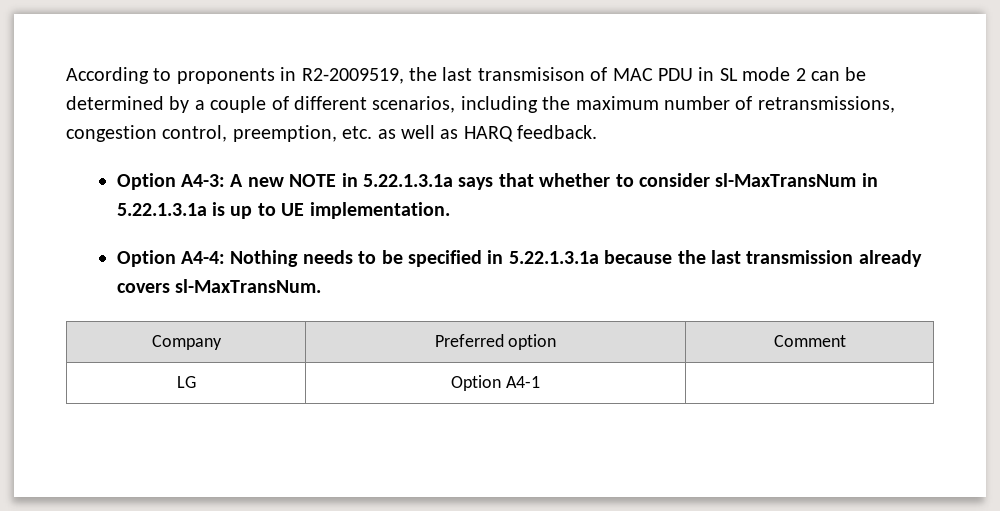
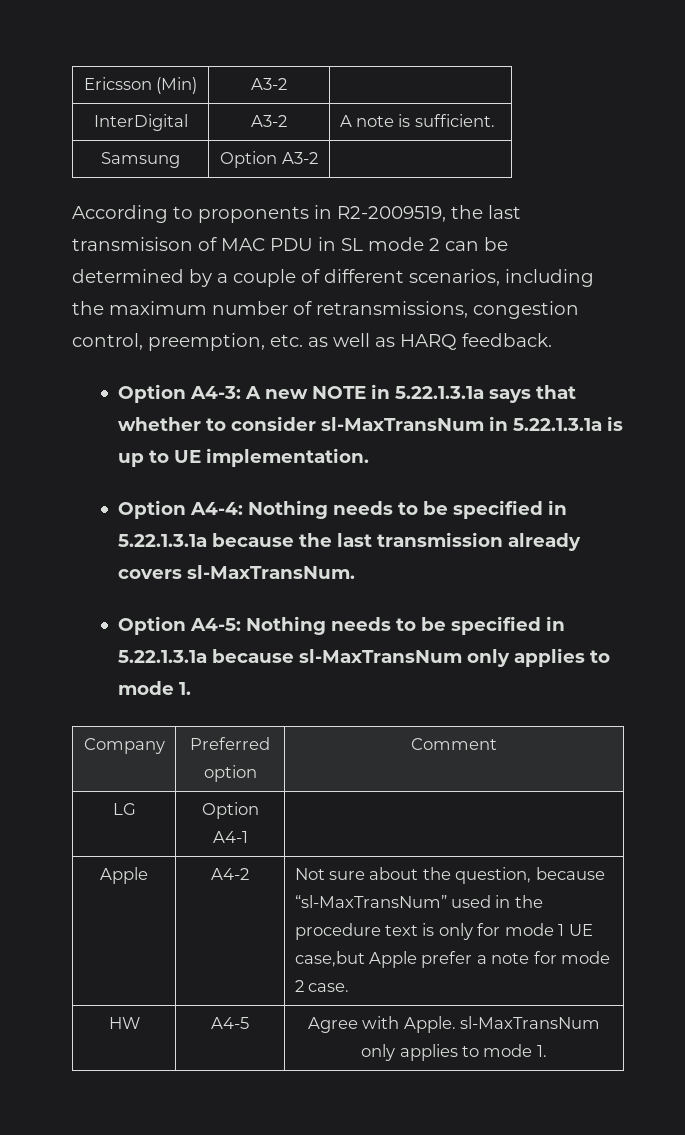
+ Ericsson (Min) | A3-2 |
+ InterDigital | A3-2 | A note is sufficient.
+ Samsung | Option A3-2 |
+ Option A4-5: Nothing needs to be specified in 5.22.1.3.1a because sl-MaxTransNum only applies to mode 1.
+ Apple | A4-2 | Not sure about the question, because “sl-MaxTransNum” used in the procedure text is only for mode 1 UE case,but Apple prefer a note for mode 2 case.
+ HW | A4-5 | Agree with Apple. sl-MaxTransNum only applies to mode 1.

